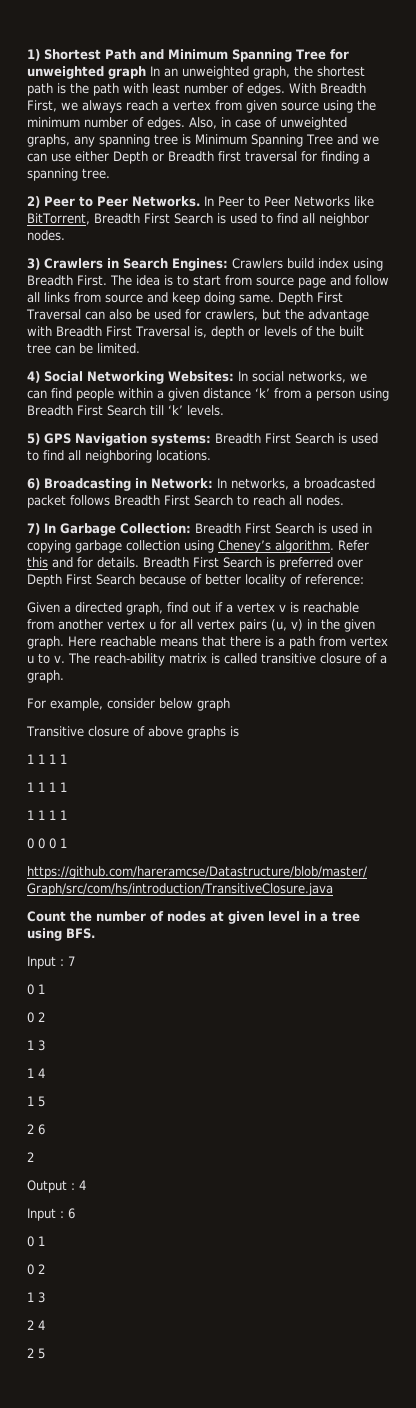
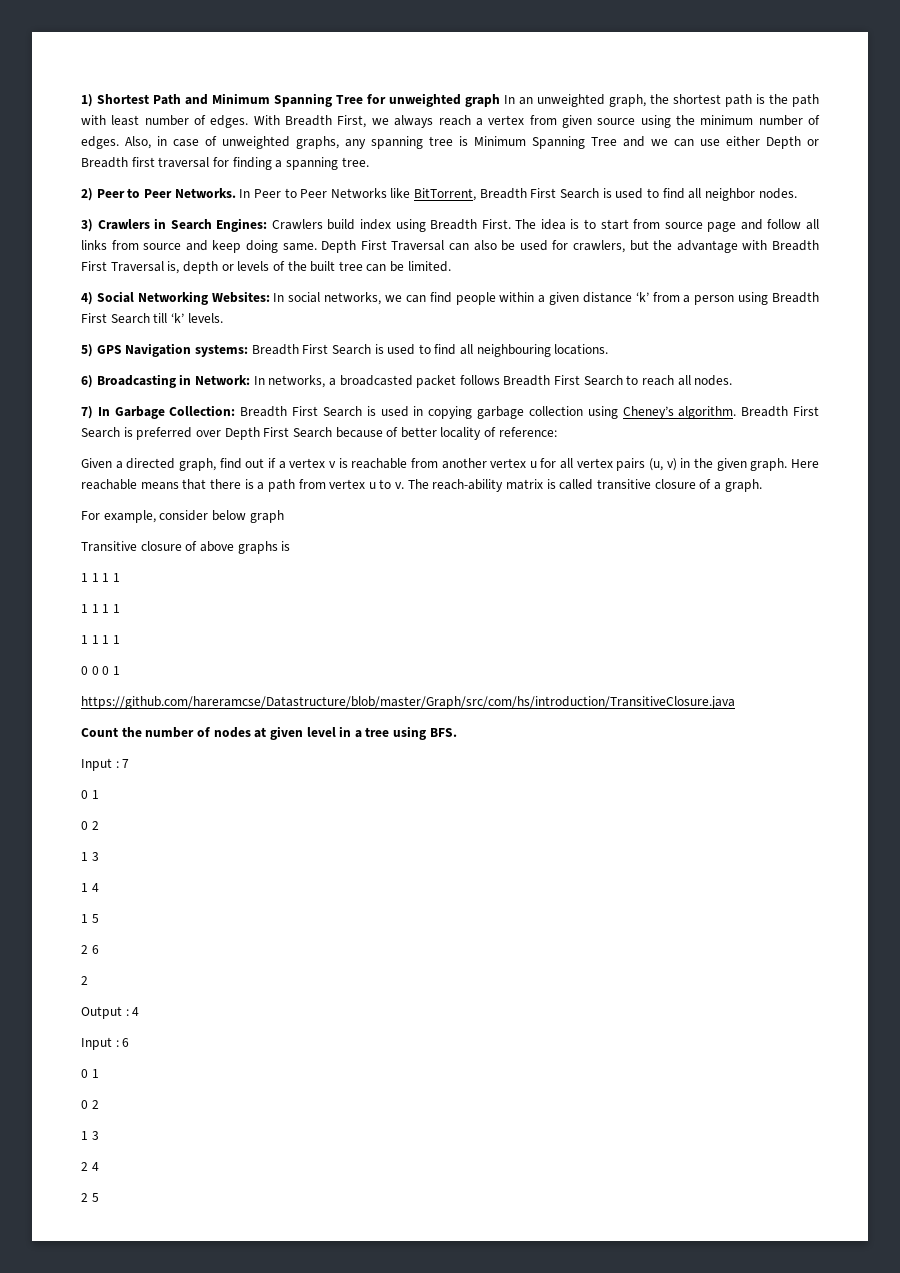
- 5) GPS Navigation systems: Breadth First Search is used to find all neighboring locations.
+ 5) GPS Navigation systems: Breadth First Search is used to find all neighbouring locations.
- Refer this and for details.

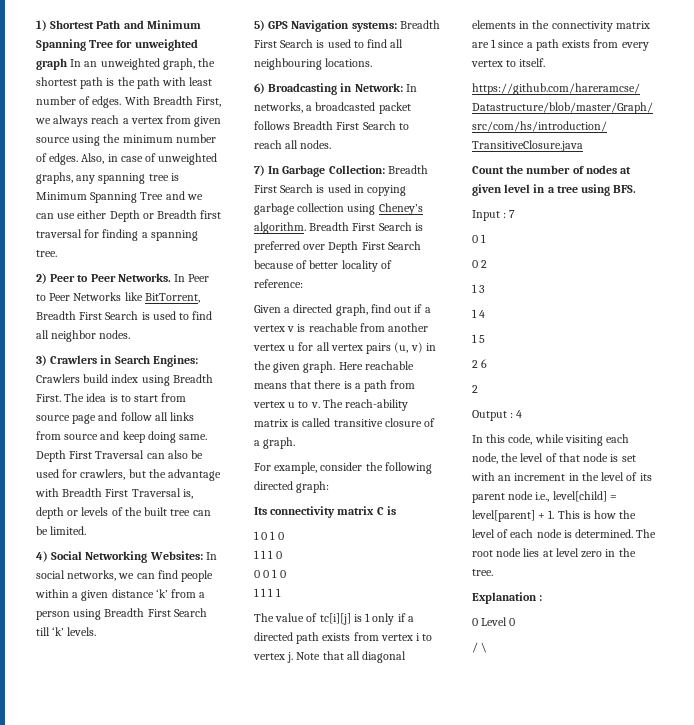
- For example, consider below graph
- Transitive closure of above graphs is
+ For example, consider the following directed graph:
+ Its connectivity matrix C is
+ 1 0 1 0
+ 1 1 1 0
+ 0 0 1 0
  1 1 1 1
- 1 1 1 1
- 1 1 1 1
- 0 0 0 1
+ The value of tc[i][j] is 1 only if a directed path exists from vertex i to vertex j. Note that all diagonal elements in the connectivity matrix are 1 since a path exists from every vertex to itself.
- Input : 6
- 0 1
- 0 2
- 1 3
- 2 4
- 2 5
+ In this code, while visiting each node, the level of that node is set with an increment in the level of its parent node i.e., level[child] = level[parent] + 1. This is how the level of each node is determined. The root node lies at level zero in the tree.
+ Explanation :
+ 0 Level 0
+ / \

